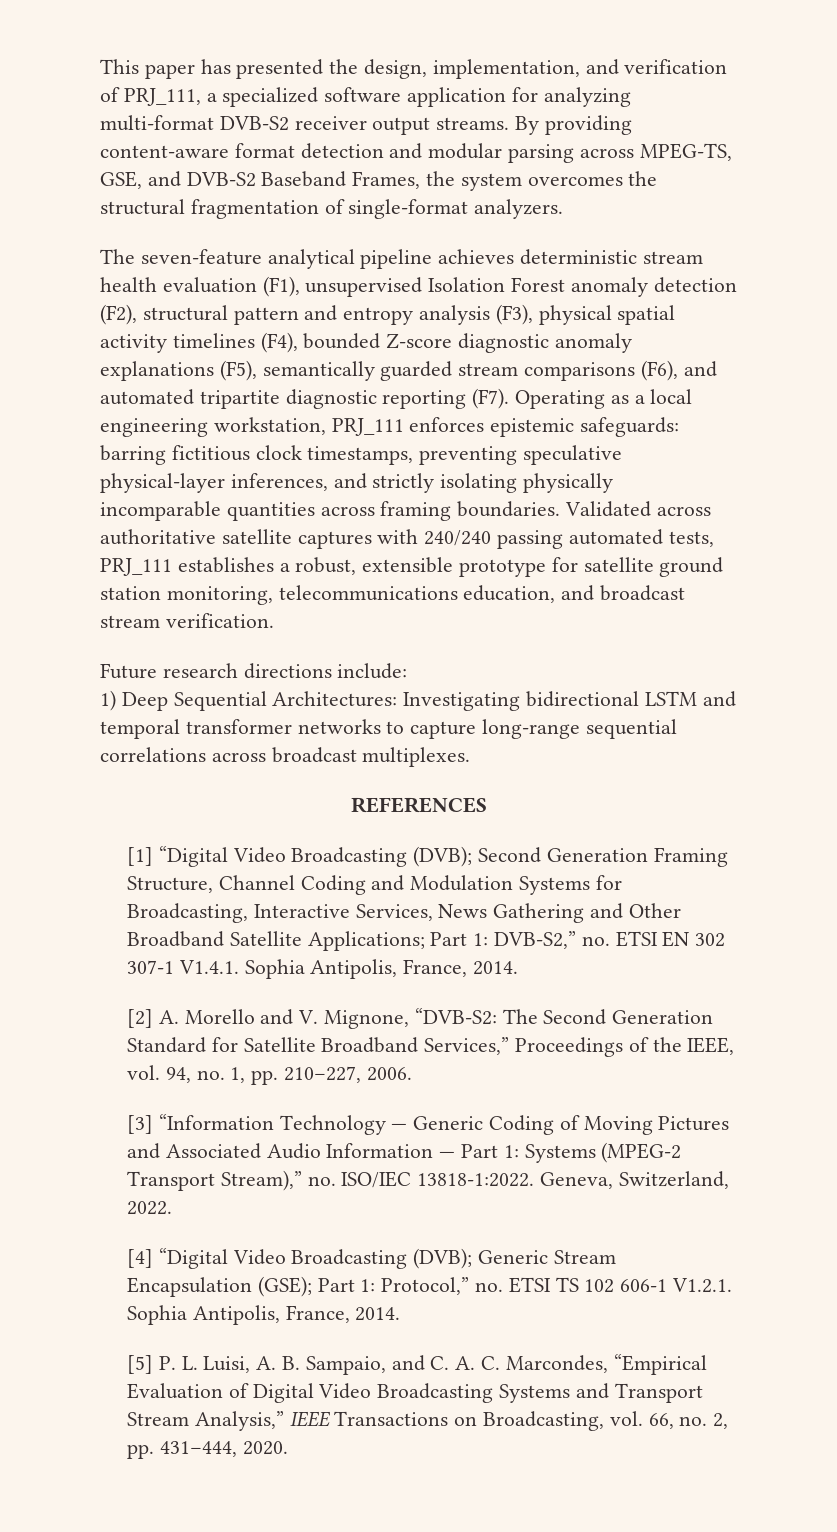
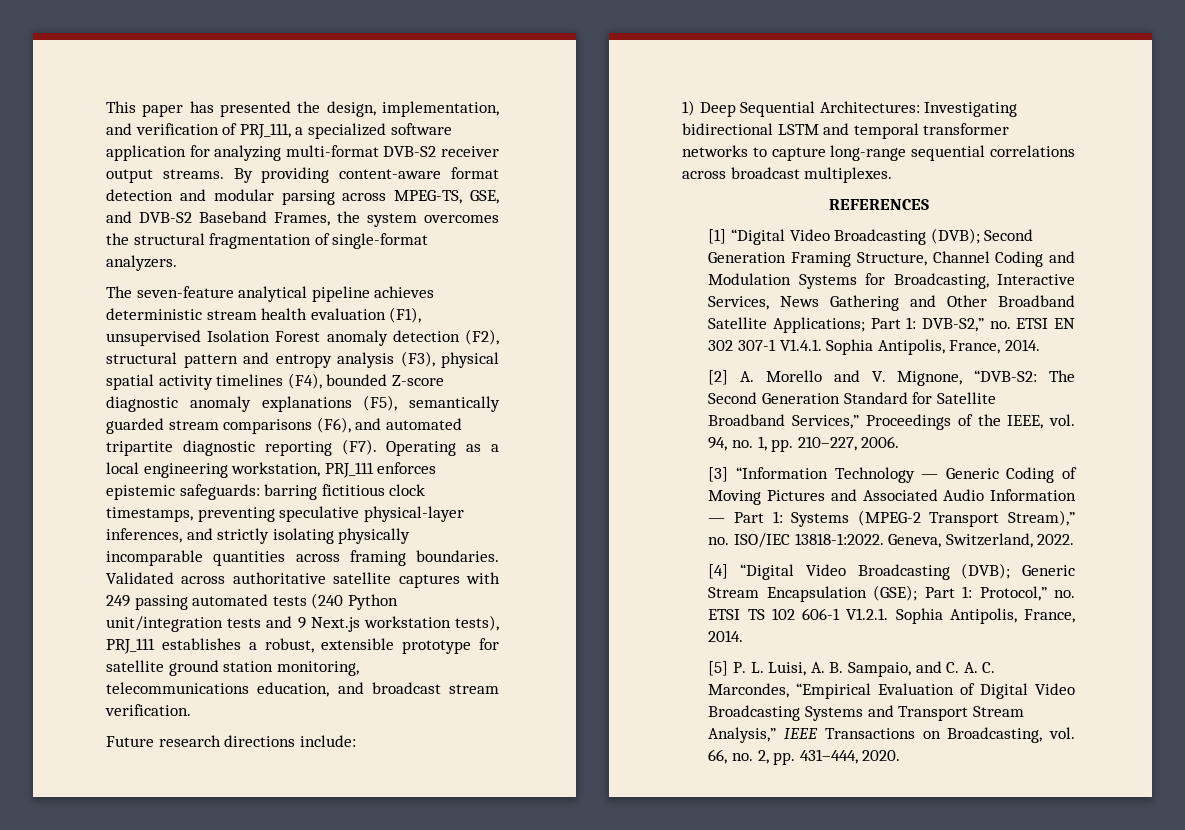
- Validated across authoritative satellite captures with 240/240 passing automated tests, PRJ_111 establishes a robust, extensible prototype for satellite ground station monitoring, telecommunications education, and broadcast stream verification.
+ Validated across authoritative satellite captures with 249 passing automated tests (240 Python unit/integration tests and 9 Next.js workstation tests), PRJ_111 establishes a robust, extensible prototype for satellite ground station monitoring, telecommunications education, and broadcast stream verification.

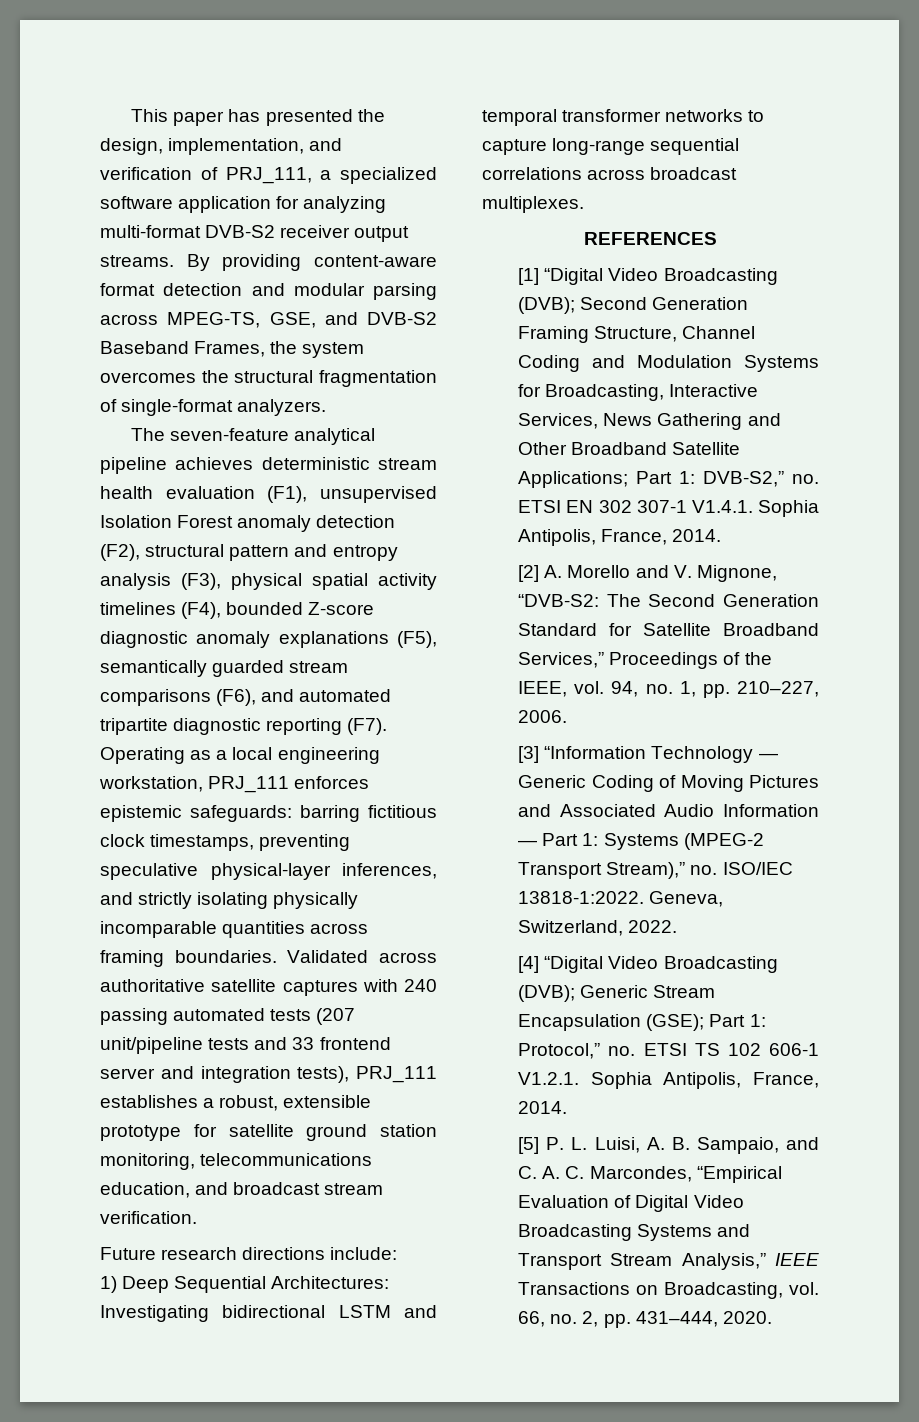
- Validated across authoritative satellite captures with 249 passing automated tests (240 Python unit/integration tests and 9 Next.js workstation tests), PRJ_111 establishes a robust, extensible prototype for satellite ground station monitoring, telecommunications education, and broadcast stream verification.
+ Validated across authoritative satellite captures with 240 passing automated tests (207 unit/pipeline tests and 33 frontend server and integration tests), PRJ_111 establishes a robust, extensible prototype for satellite ground station monitoring, telecommunications education, and broadcast stream verification.

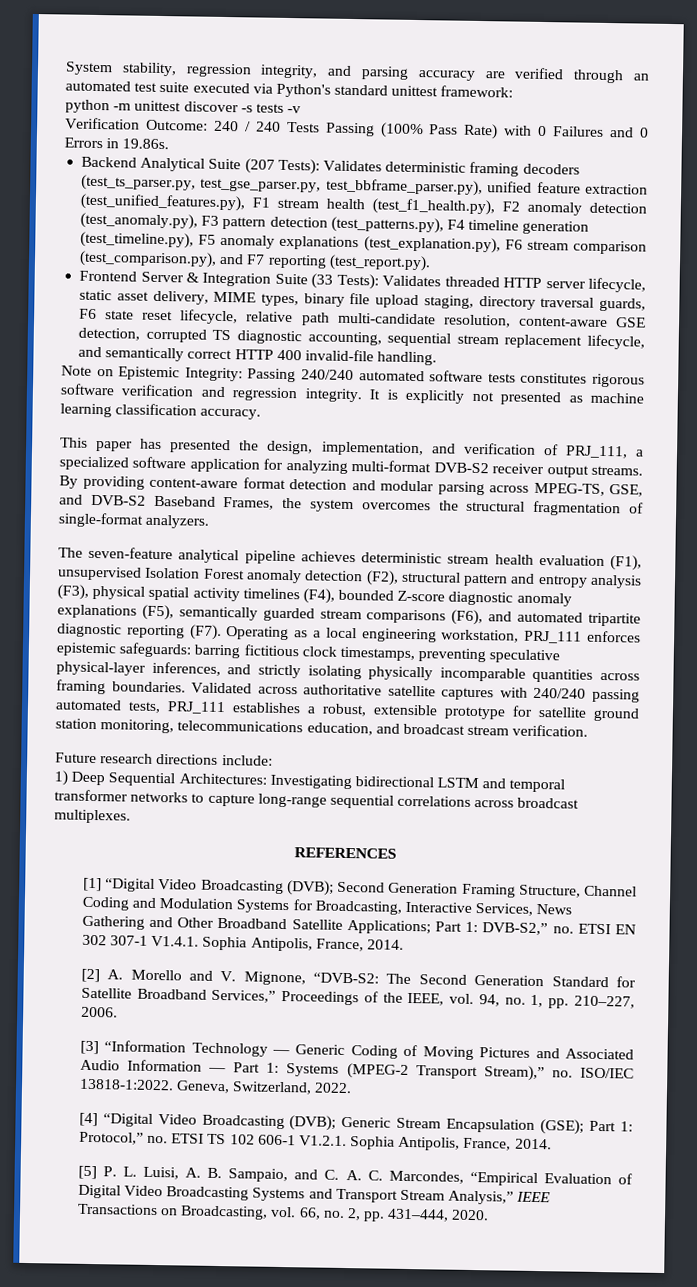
+ System stability, regression integrity, and parsing accuracy are verified through an automated test suite executed via Python's standard unittest framework:
+ python -m unittest discover -s tests -v
+ Verification Outcome: 240 / 240 Tests Passing (100% Pass Rate) with 0 Failures and 0 Errors in 19.86s.
+ Backend Analytical Suite (207 Tests): Validates deterministic framing decoders (test_ts_parser.py, test_gse_parser.py, test_bbframe_parser.py), unified feature extraction (test_unified_features.py), F1 stream health (test_f1_health.py), F2 anomaly detection (test_anomaly.py), F3 pattern detection (test_patterns.py), F4 timeline generation (test_timeline.py), F5 anomaly explanations (test_explanation.py), F6 stream comparison (test_comparison.py), and F7 reporting (test_report.py).
+ Frontend Server & Integration Suite (33 Tests): Validates threaded HTTP server lifecycle, static asset delivery, MIME types, binary file upload staging, directory traversal guards, F6 state reset lifecycle, relative path multi-candidate resolution, content-aware GSE detection, corrupted TS diagnostic accounting, sequential stream replacement lifecycle, and semantically correct HTTP 400 invalid-file handling.
+ Note on Epistemic Integrity: Passing 240/240 automated software tests constitutes rigorous software verification and regression integrity. It is explicitly not presented as machine learning classification accuracy.
- Validated across authoritative satellite captures with 240 passing automated tests (207 unit/pipeline tests and 33 frontend server and integration tests), PRJ_111 establishes a robust, extensible prototype for satellite ground station monitoring, telecommunications education, and broadcast stream verification.
+ Validated across authoritative satellite captures with 240/240 passing automated tests, PRJ_111 establishes a robust, extensible prototype for satellite ground station monitoring, telecommunications education, and broadcast stream verification.

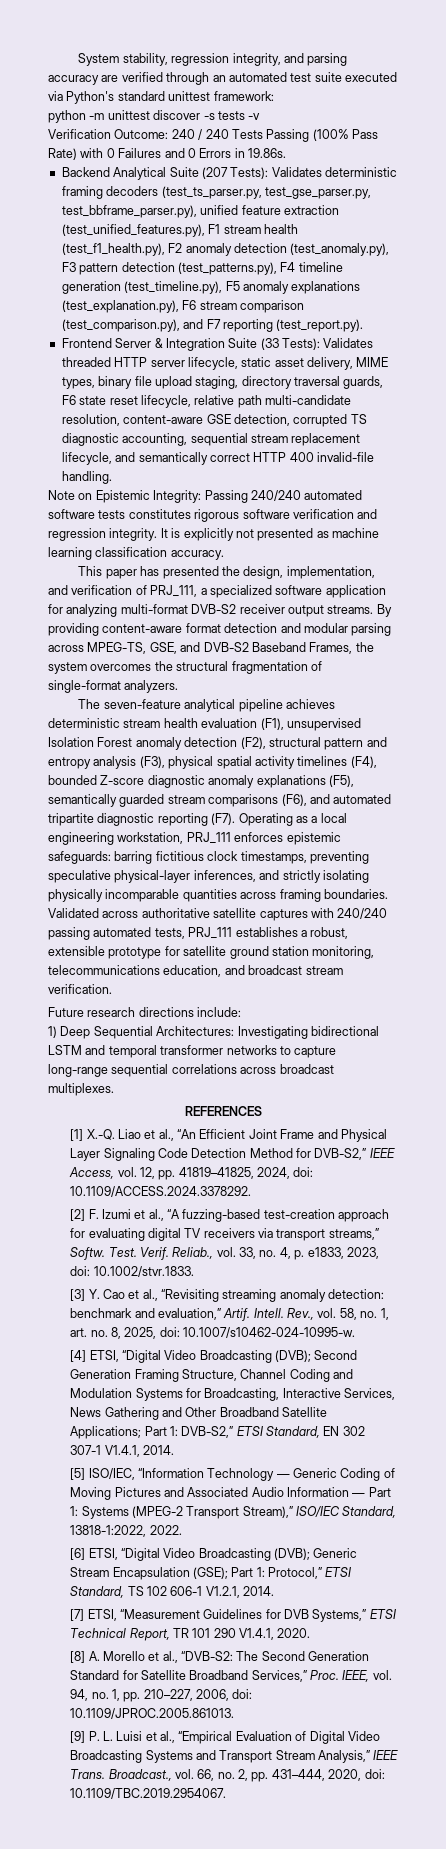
- [1] “Digital Video Broadcasting (DVB); Second Generation Framing Structure, Channel Coding and Modulation Systems for Broadcasting, Interactive Services, News Gathering and Other Broadband Satellite Applications; Part 1: DVB-S2,” no. ETSI EN 302 307-1 V1.4.1. Sophia Antipolis, France, 2014.
- [2] A. Morello and V. Mignone, “DVB-S2: The Second Generation Standard for Satellite Broadband Services,” Proceedings of the IEEE, vol. 94, no. 1, pp. 210–227, 2006.
- [3] “Information Technology — Generic Coding of Moving Pictures and Associated Audio Information — Part 1: Systems (MPEG-2 Transport Stream),” no. ISO/IEC 13818-1:2022. Geneva, Switzerland, 2022.
+ [1] X.-Q. Liao et al., “An Efficient Joint Frame and Physical Layer Signaling Code Detection Method for DVB-S2,” IEEE Access, vol. 12, pp. 41819–41825, 2024, doi: 10.1109/ACCESS.2024.3378292.
+ [2] F. Izumi et al., “A fuzzing-based test-creation approach for evaluating digital TV receivers via transport streams,” Softw. Test. Verif. Reliab., vol. 33, no. 4, p. e1833, 2023, doi: 10.1002/stvr.1833.
+ [3] Y. Cao et al., “Revisiting streaming anomaly detection: benchmark and evaluation,” Artif. Intell. Rev., vol. 58, no. 1, art. no. 8, 2025, doi: 10.1007/s10462-024-10995-w.
+ [4] ETSI, “Digital Video Broadcasting (DVB); Second Generation Framing Structure, Channel Coding and Modulation Systems for Broadcasting, Interactive Services, News Gathering and Other Broadband Satellite Applications; Part 1: DVB-S2,” ETSI Standard, EN 302 307-1 V1.4.1, 2014.
+ [5] ISO/IEC, “Information Technology — Generic Coding of Moving Pictures and Associated Audio Information — Part 1: Systems (MPEG-2 Transport Stream),” ISO/IEC Standard, 13818-1:2022, 2022.
- [4] “Digital Video Broadcasting (DVB); Generic Stream Encapsulation (GSE); Part 1: Protocol,” no. ETSI TS 102 606-1 V1.2.1. Sophia Antipolis, France, 2014.
- [5] P. L. Luisi, A. B. Sampaio, and C. A. C. Marcondes, “Empirical Evaluation of Digital Video Broadcasting Systems and Transport Stream Analysis,” IEEE Transactions on Broadcasting, vol. 66, no. 2, pp. 431–444, 2020.
+ [6] ETSI, “Digital Video Broadcasting (DVB); Generic Stream Encapsulation (GSE); Part 1: Protocol,” ETSI Standard, TS 102 606-1 V1.2.1, 2014.
+ [7] ETSI, “Measurement Guidelines for DVB Systems,” ETSI Technical Report, TR 101 290 V1.4.1, 2020.
+ [8] A. Morello et al., “DVB-S2: The Second Generation Standard for Satellite Broadband Services,” Proc. IEEE, vol. 94, no. 1, pp. 210–227, 2006, doi: 10.1109/JPROC.2005.861013.
+ [9] P. L. Luisi et al., “Empirical Evaluation of Digital Video Broadcasting Systems and Transport Stream Analysis,” IEEE Trans. Broadcast., vol. 66, no. 2, pp. 431–444, 2020, doi: 10.1109/TBC.2019.2954067.

